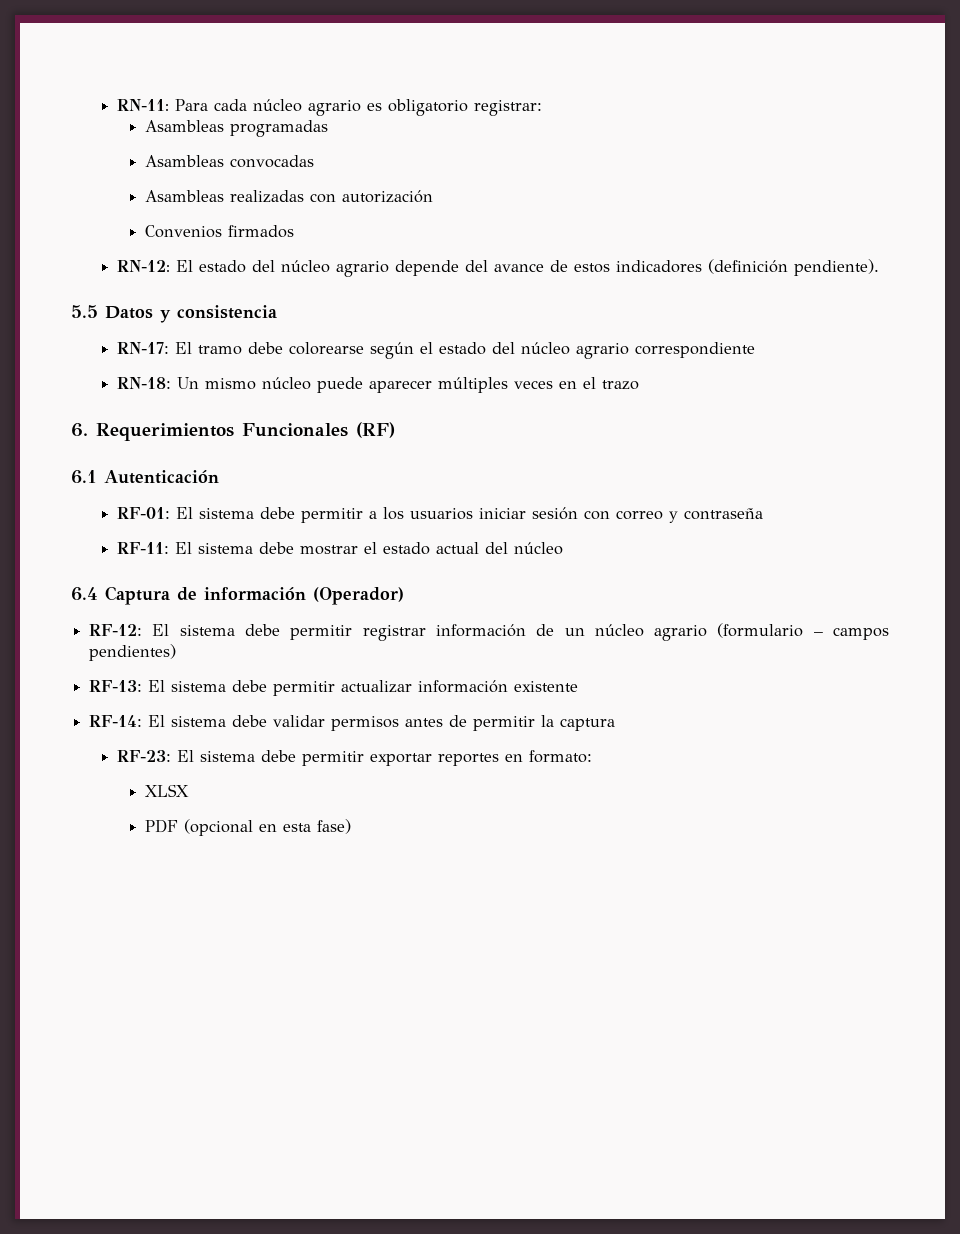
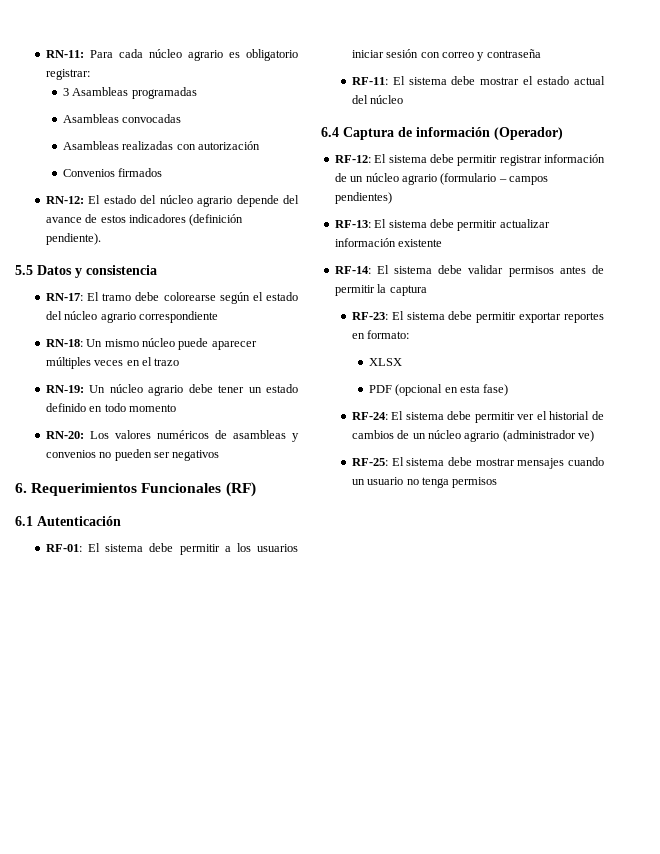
- Asambleas programadas
+ 3 Asambleas programadas
+ RN-19: Un núcleo agrario debe tener un estado definido en todo momento
+ RN-20: Los valores numéricos de asambleas y convenios no pueden ser negativos
+ RF-24: El sistema debe permitir ver el historial de cambios de un núcleo agrario (administrador ve)
+ RF-25: El sistema debe mostrar mensajes cuando un usuario no tenga permisos

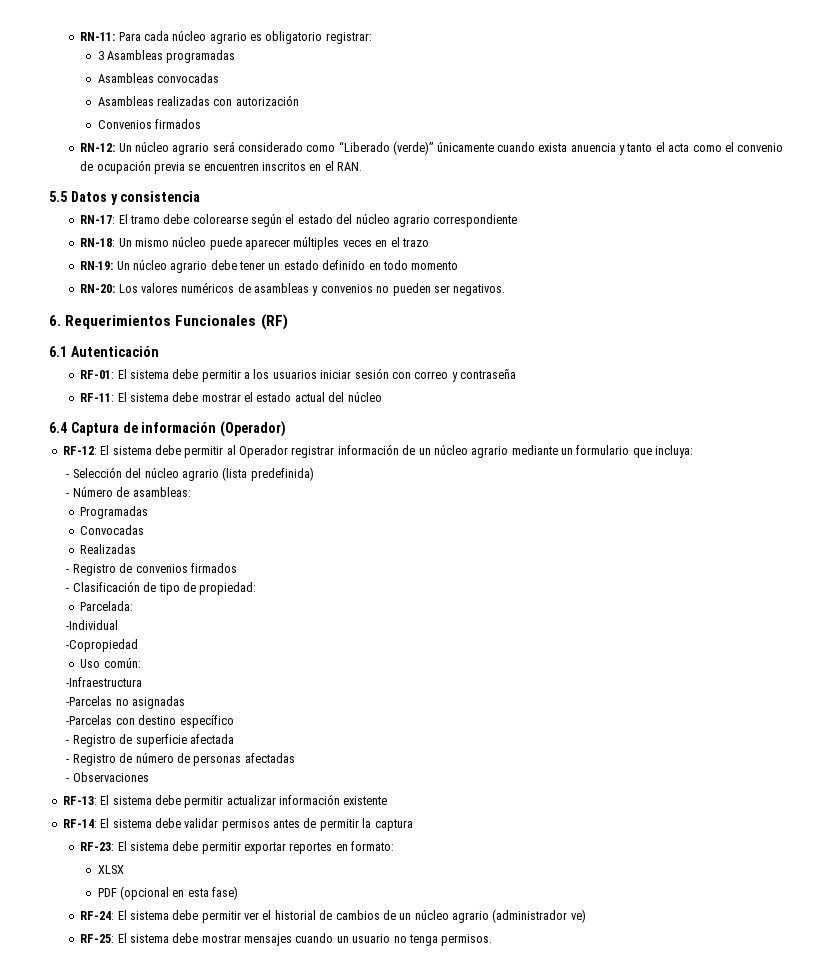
- RN-12: El estado del núcleo agrario depende del avance de estos indicadores (definición pendiente).
+ RN-12: Un núcleo agrario será considerado como “Liberado (verde)” únicamente cuando exista anuencia y tanto el acta como el convenio de ocupación previa se encuentren inscritos en el RAN.
- RN-20: Los valores numéricos de asambleas y convenios no pueden ser negativos
+ RN-20: Los valores numéricos de asambleas y convenios no pueden ser negativos.
- RF-12: El sistema debe permitir registrar información de un núcleo agrario (formulario – campos pendientes)
+ RF-12: El sistema debe permitir al Operador registrar información de un núcleo agrario mediante un formulario que incluya:
+ - Selección del núcleo agrario (lista predefinida)
+ - Número de asambleas:
+ Programadas
+ Convocadas
+ Realizadas
+ - Registro de convenios firmados
+ - Clasificación de tipo de propiedad:
+ Parcelada:
+ -Individual
+ -Copropiedad
+ Uso común:
+ -Infraestructura
+ -Parcelas no asignadas
+ -Parcelas con destino específico
+ - Registro de superficie afectada
+ - Registro de número de personas afectadas
+ - Observaciones
- RF-25: El sistema debe mostrar mensajes cuando un usuario no tenga permisos
+ RF-25: El sistema debe mostrar mensajes cuando un usuario no tenga permisos.

